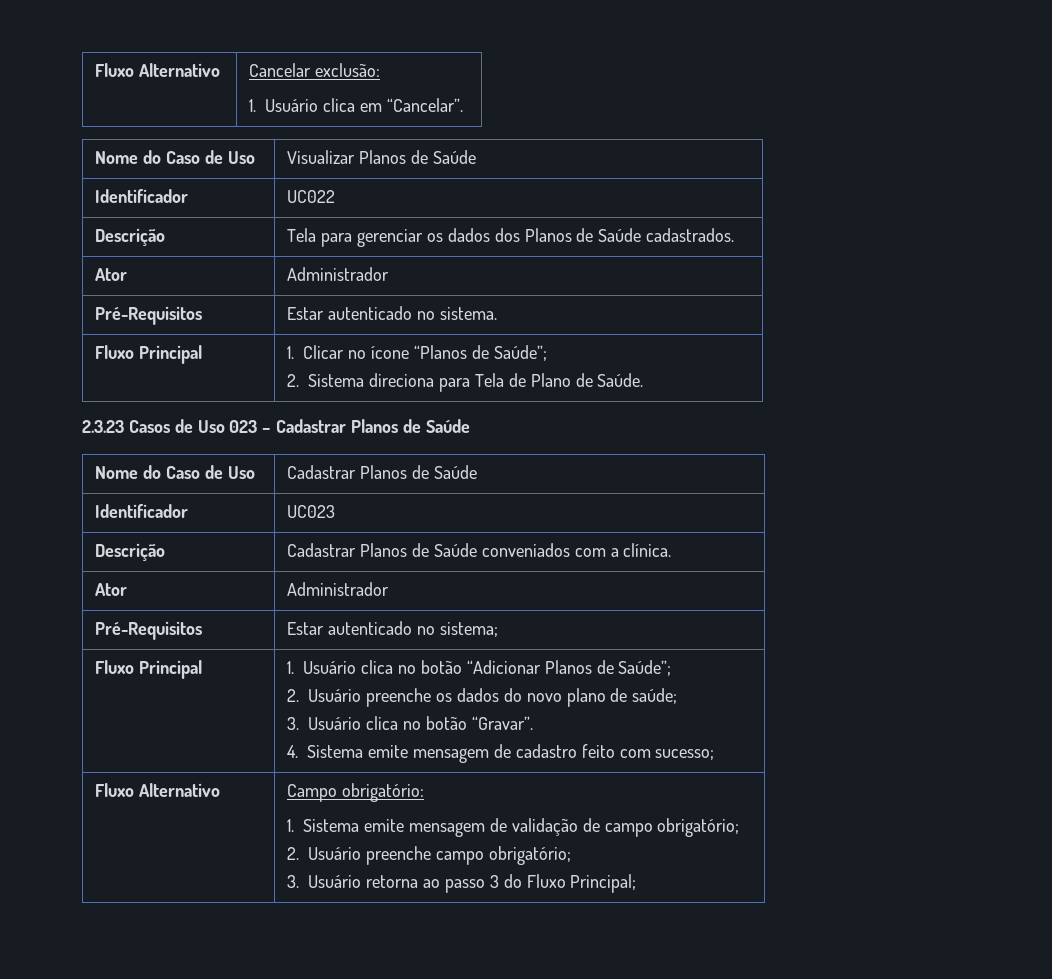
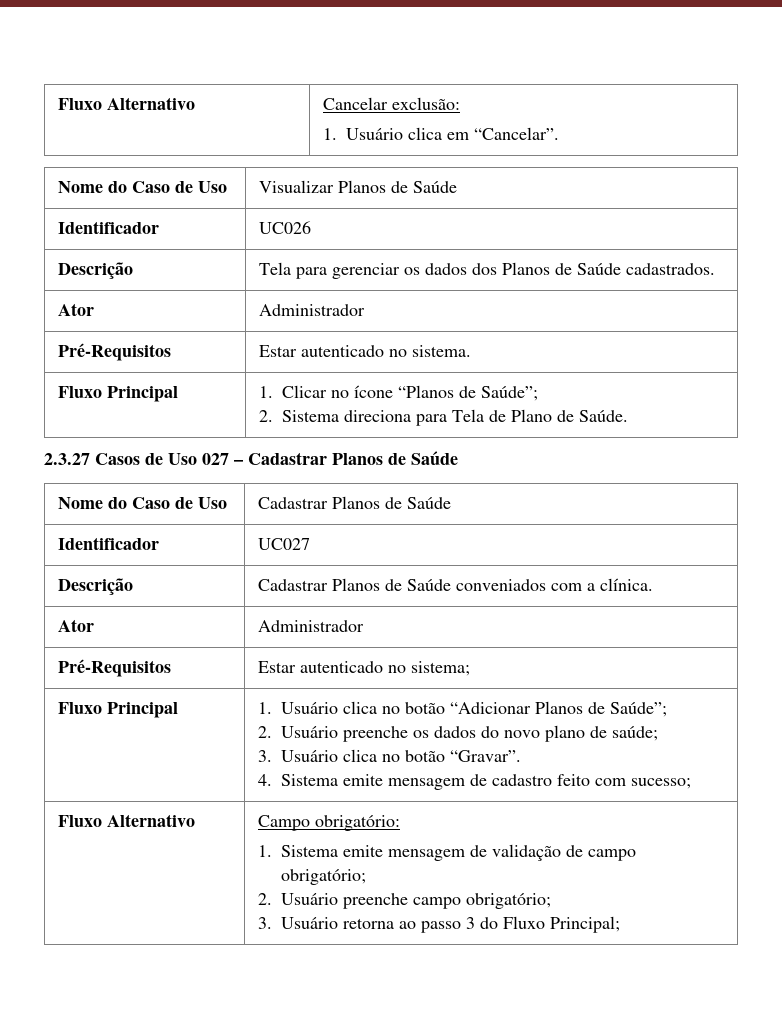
- Identificador | UC022
+ Identificador | UC026
- 2.3.23 Casos de Uso 023 – Cadastrar Planos de Saúde
+ 2.3.27 Casos de Uso 027 – Cadastrar Planos de Saúde
- Identificador | UC023
+ Identificador | UC027

